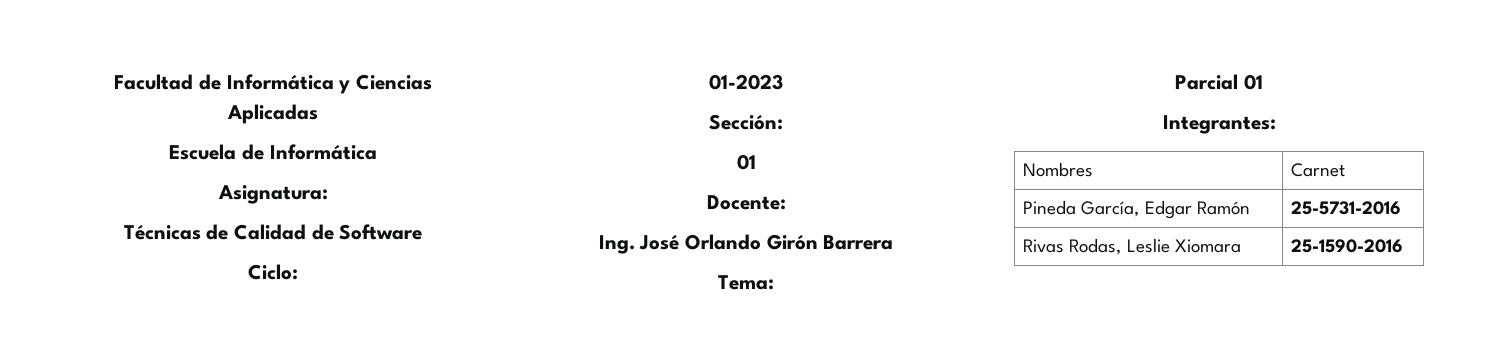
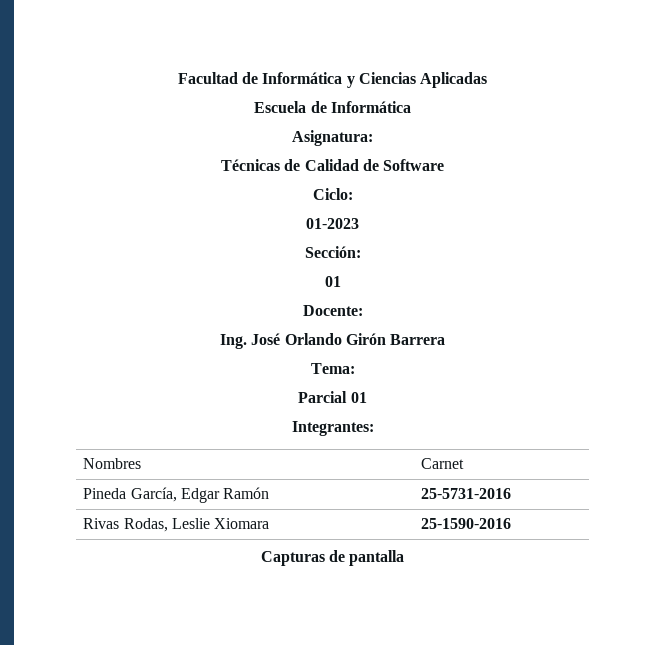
+ Capturas de pantalla

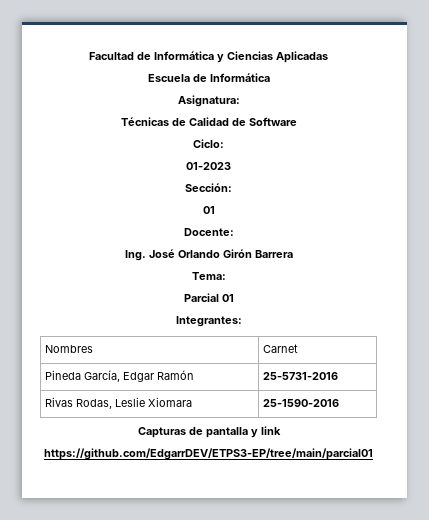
- Capturas de pantalla
+ Capturas de pantalla y link
+ https://github.com/EdgarrDEV/ETPS3-EP/tree/main/parcial01

